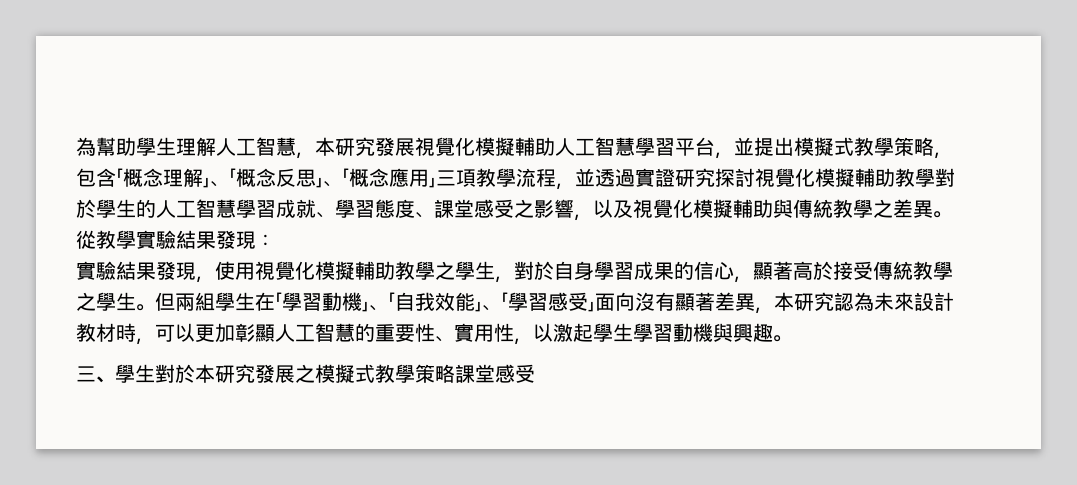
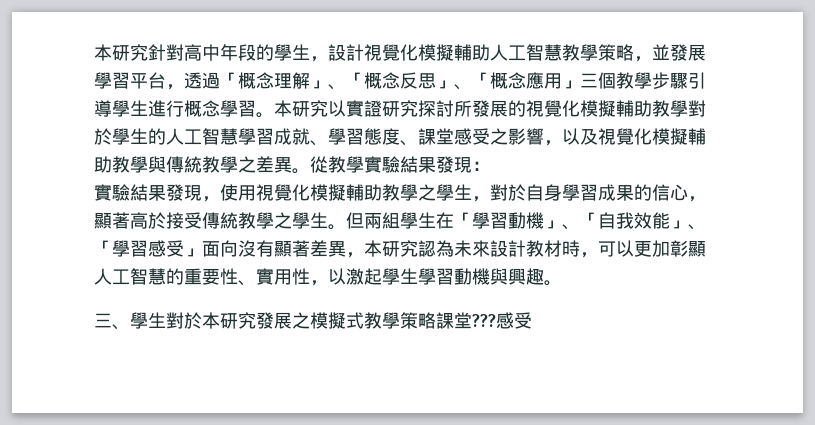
- 為幫助學生理解人工智慧，本研究發展視覺化模擬輔助人工智慧學習平台，並提出模擬式教學策略，包含「概念理解」、「概念反思」、「概念應用」三項教學流程，並透過實證研究探討視覺化模擬輔助教學對於學生的人工智慧學習成就、學習態度、課堂感受之影響，以及視覺化模擬輔助與傳統教學之差異。
+ 本研究針對高中年段的學生，設計視覺化模擬輔助人工智慧教學策略，並發展學習平台，透過「概念理解」、「概念反思」、「概念應用」三個教學步驟引導學生進行概念學習。本研究以實證研究探討所發展的視覺化模擬輔助教學對於學生的人工智慧學習成就、學習態度、課堂感受之影響，以及視覺化模擬輔助教學與傳統教學之差異。
- 三、學生對於本研究發展之模擬式教學策略課堂感受
+ 三、學生對於本研究發展之模擬式教學策略課堂???感受

